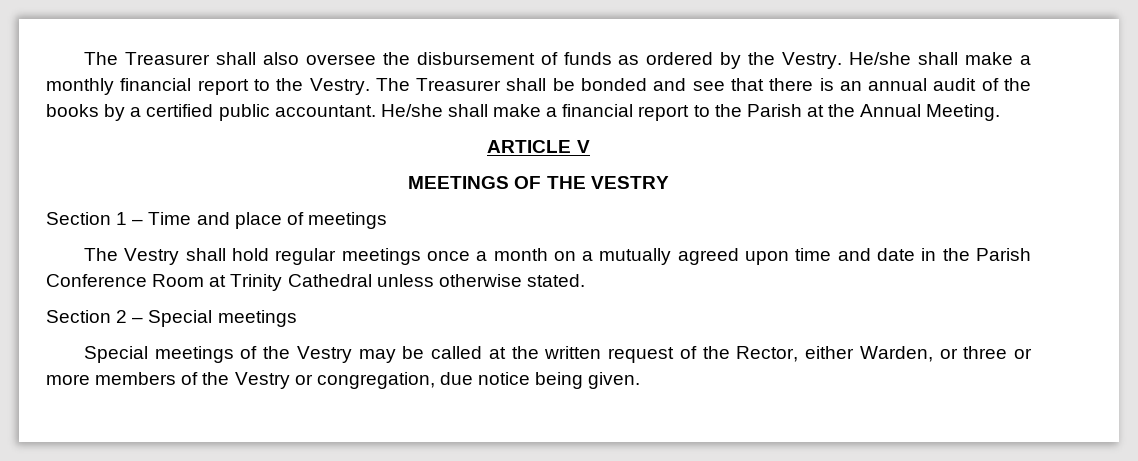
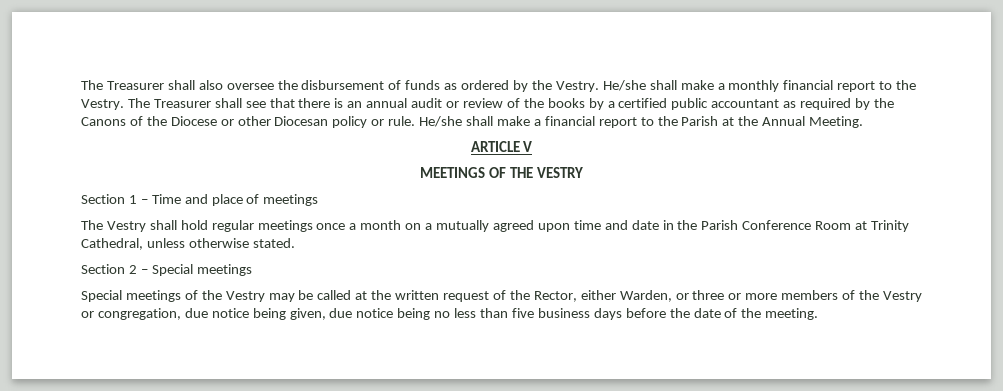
- The Treasurer shall be bonded and see that there is an annual audit of the books by a certified public accountant.
+ The Treasurer shall see that there is an annual audit or review of the books by a certified public accountant as required by the Canons of the Diocese or other Diocesan policy or rule.
- The Vestry shall hold regular meetings once a month on a mutually agreed upon time and date in the Parish Conference Room at Trinity Cathedral unless otherwise stated.
+ The Vestry shall hold regular meetings once a month on a mutually agreed upon time and date in the Parish Conference Room at Trinity Cathedral, unless otherwise stated.
- Special meetings of the Vestry may be called at the written request of the Rector, either Warden, or three or more members of the Vestry or congregation, due notice being given.
+ Special meetings of the Vestry may be called at the written request of the Rector, either Warden, or three or more members of the Vestry or congregation, due notice being given, due notice being no less than five business days before the date of the meeting.

